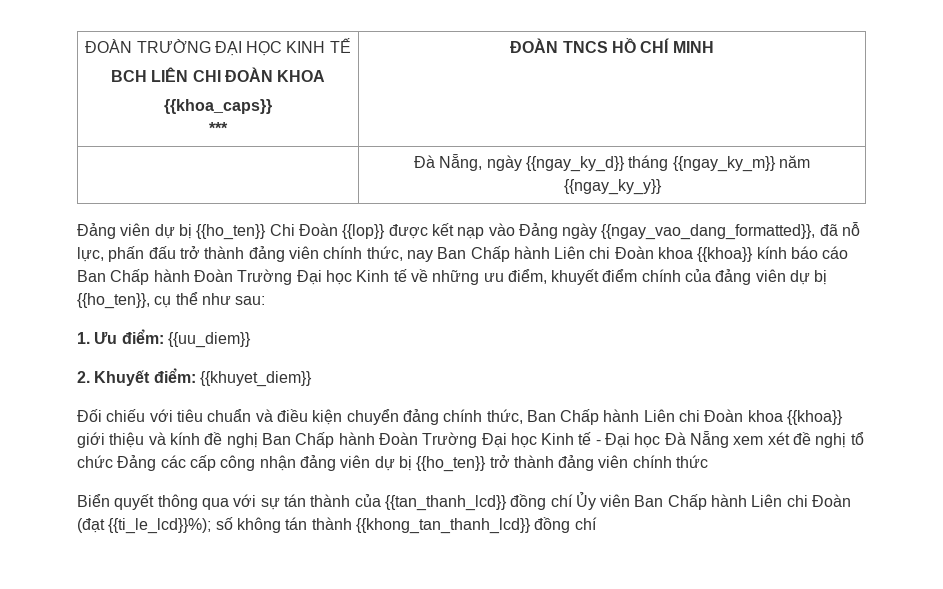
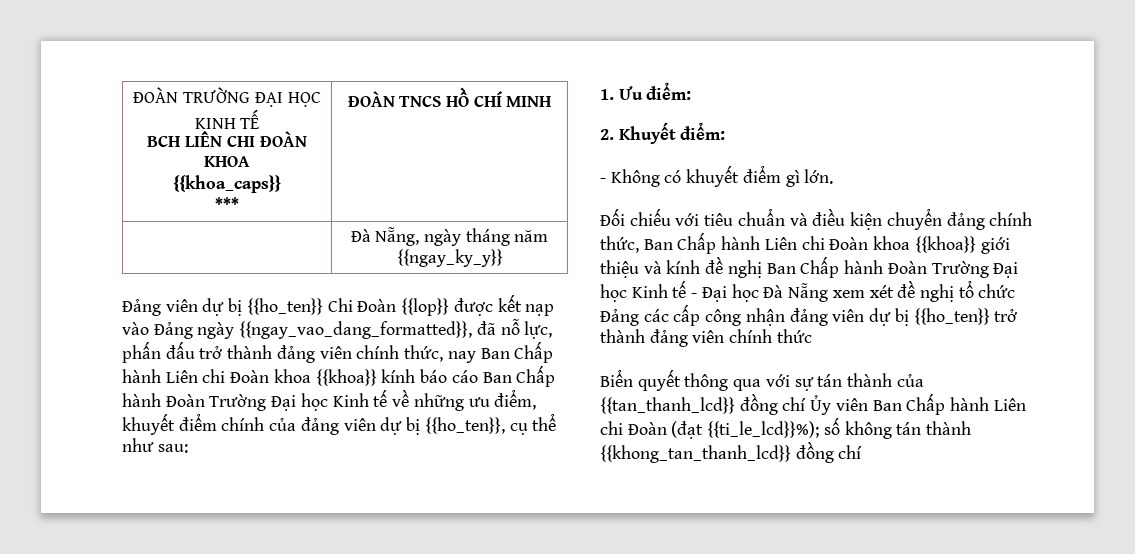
- | Đà Nẵng, ngày {{ngay_ky_d}} tháng {{ngay_ky_m}} năm {{ngay_ky_y}}
+ | Đà Nẵng, ngày tháng năm {{ngay_ky_y}}
- 1. Ưu điểm: {{uu_diem}}
+ 1. Ưu điểm:
- 2. Khuyết điểm: {{khuyet_diem}}
+ 2. Khuyết điểm:
+ - Không có khuyết điểm gì lớn.

